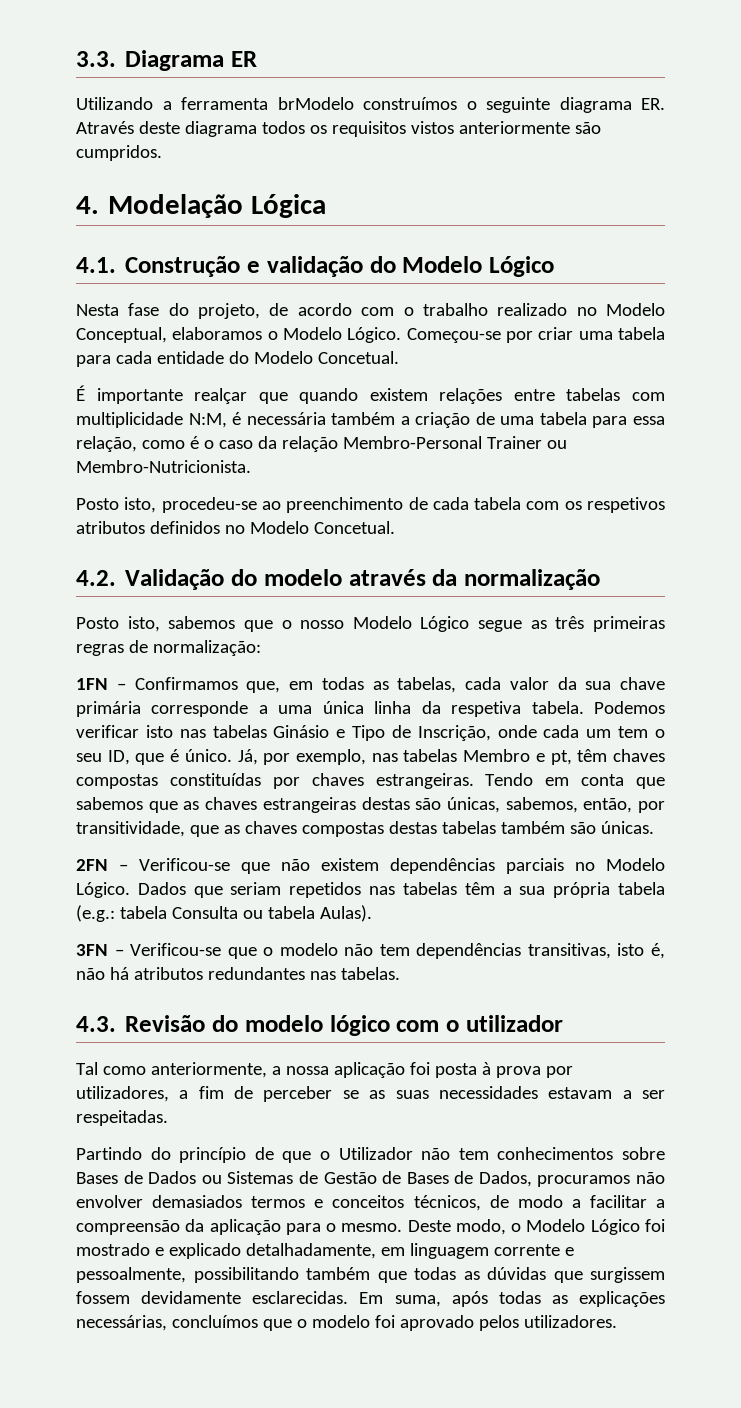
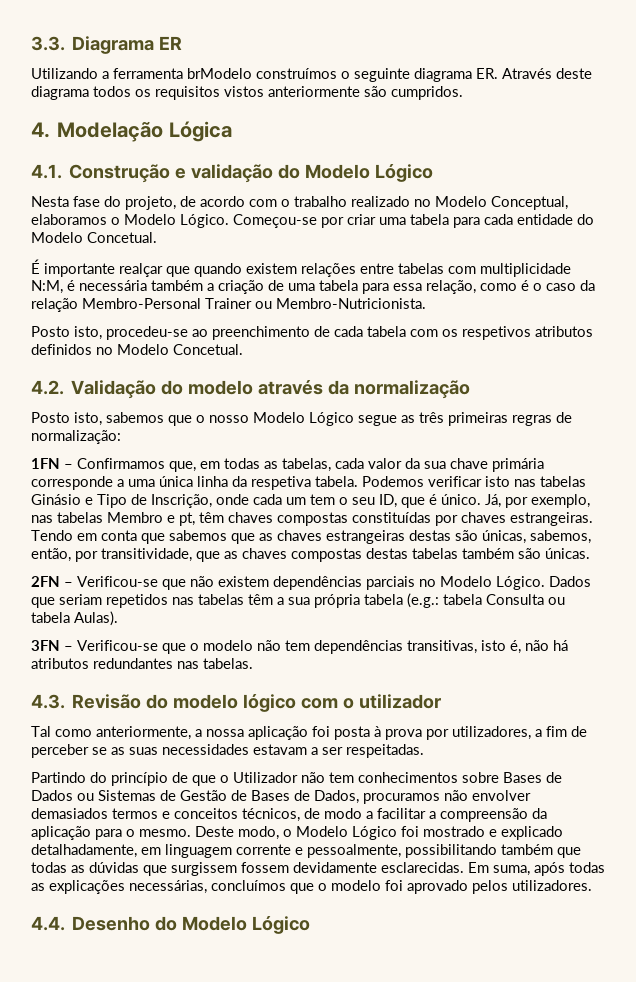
+ 4.4. Desenho do Modelo Lógico

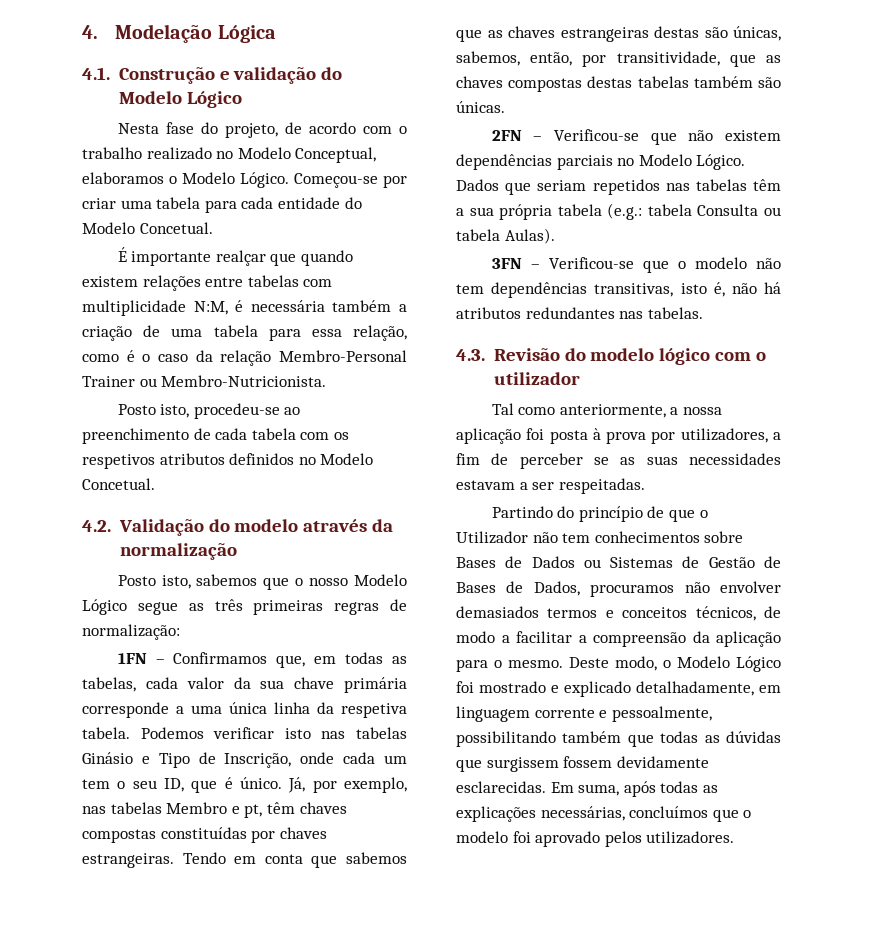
- 3.3. Diagrama ER
- Utilizando a ferramenta brModelo construímos o seguinte diagrama ER. Através deste diagrama todos os requisitos vistos anteriormente são cumpridos.
- 4.4. Desenho do Modelo Lógico

